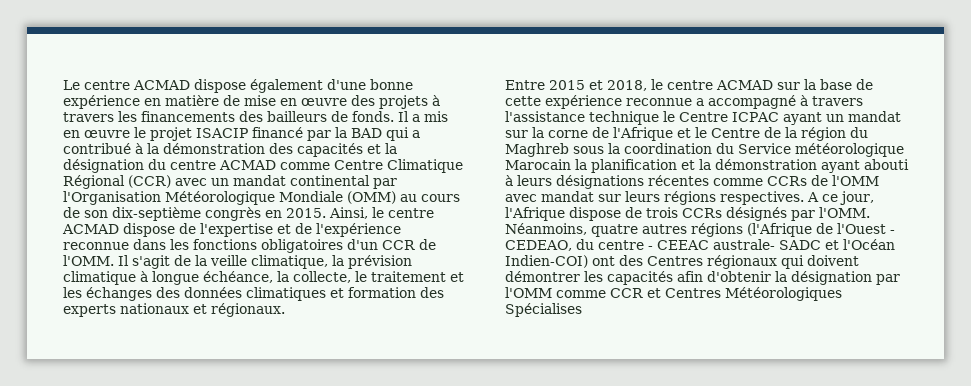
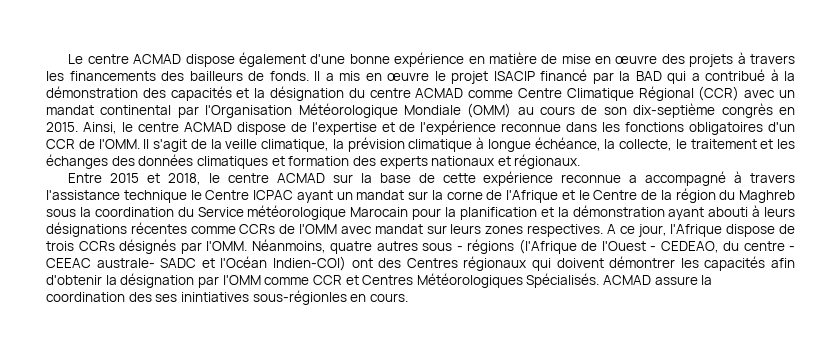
- Entre 2015 et 2018, le centre ACMAD sur la base de cette expérience reconnue a accompagné à travers l'assistance technique le Centre ICPAC ayant un mandat sur la corne de l'Afrique et le Centre de la région du Maghreb sous la coordination du Service météorologique Marocain la planification et la démonstration ayant abouti à leurs désignations récentes comme CCRs de l'OMM avec mandat sur leurs régions respectives.
+ Entre 2015 et 2018, le centre ACMAD sur la base de cette expérience reconnue a accompagné à travers l'assistance technique le Centre ICPAC ayant un mandat sur la corne de l'Afrique et le Centre de la région du Maghreb sous la coordination du Service météorologique Marocain pour la planification et la démonstration ayant abouti à leurs désignations récentes comme CCRs de l'OMM avec mandat sur leurs zones respectives.
- Néanmoins, quatre autres régions (l'Afrique de l'Ouest - CEDEAO, du centre - CEEAC australe- SADC et l'Océan Indien-COI) ont des Centres régionaux qui doivent démontrer les capacités afin d'obtenir la désignation par l'OMM comme CCR et Centres Météorologiques Spécialises
+ Néanmoins, quatre autres sous - régions (l'Afrique de l'Ouest - CEDEAO, du centre - CEEAC australe- SADC et l'Océan Indien-COI) ont des Centres régionaux qui doivent démontrer les capacités afin d'obtenir la désignation par l'OMM comme CCR et Centres Météorologiques Spécialisés. ACMAD assure la coordination des ses inintiatives sous-régionles en cours.

